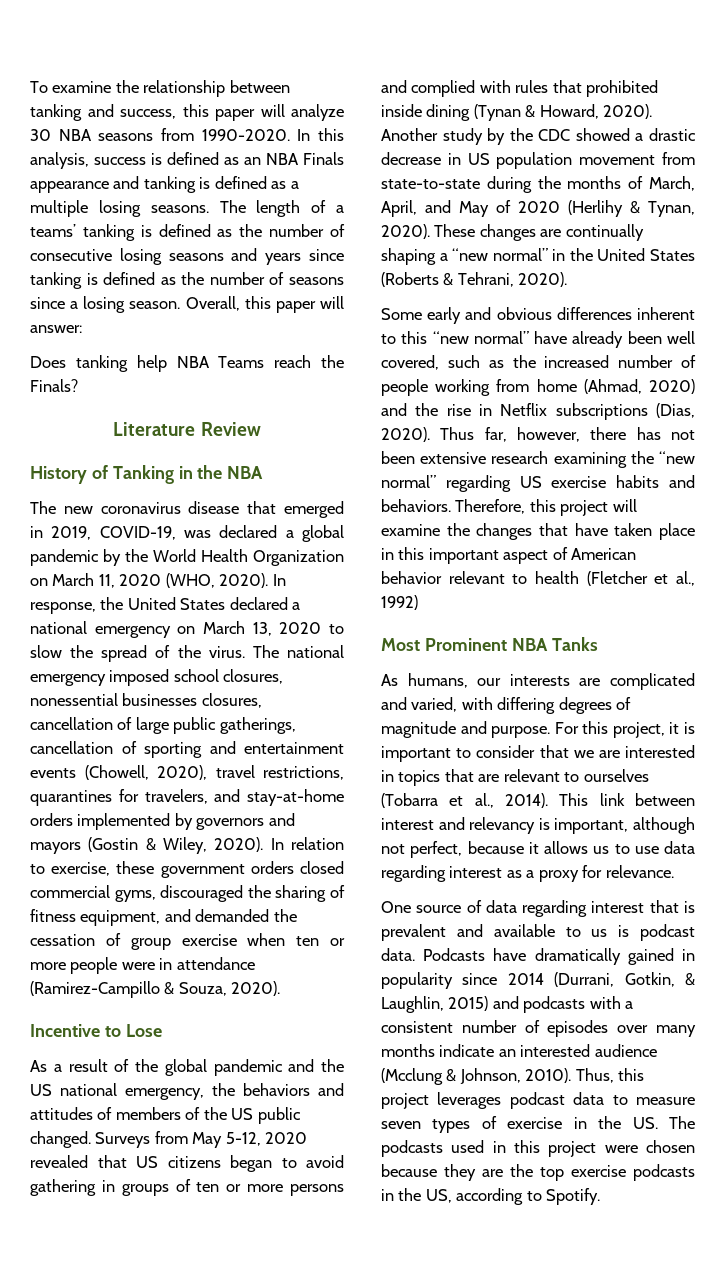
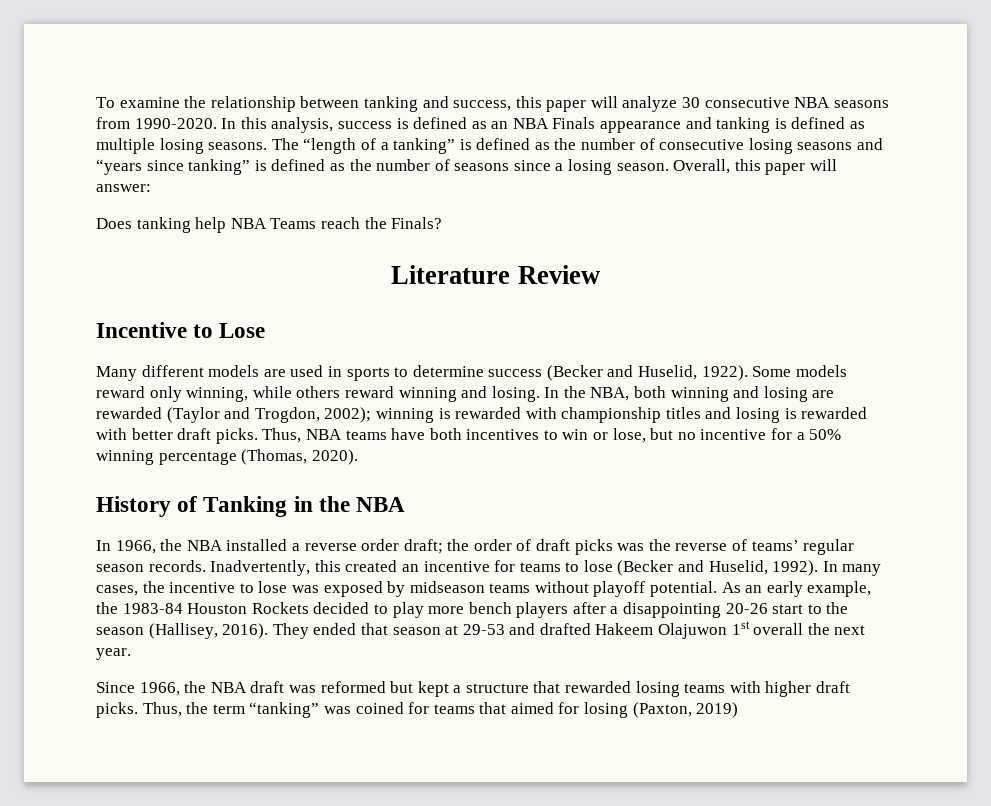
- To examine the relationship between tanking and success, this paper will analyze 30 NBA seasons from 1990-2020.
+ To examine the relationship between tanking and success, this paper will analyze 30 consecutive NBA seasons from 1990-2020.
- In this analysis, success is defined as an NBA Finals appearance and tanking is defined as a multiple losing seasons.
+ In this analysis, success is defined as an NBA Finals appearance and tanking is defined as multiple losing seasons.
- The length of a teams’ tanking is defined as the number of consecutive losing seasons and years since tanking is defined as the number of seasons since a losing season.
+ The “length of a tanking” is defined as the number of consecutive losing seasons and “years since tanking” is defined as the number of seasons since a losing season.
+ Incentive to Lose
+ Many different models are used in sports to determine success (Becker and Huselid, 1922). Some models reward only winning, while others reward winning and losing. In the NBA, both winning and losing are rewarded (Taylor and Trogdon, 2002); winning is rewarded with championship titles and losing is rewarded with better draft picks. Thus, NBA teams have both incentives to win or lose, but no incentive for a 50% winning percentage (Thomas, 2020).
- The new coronavirus disease that emerged in 2019, COVID-19, was declared a global pandemic by the World Health Organization on March 11, 2020 (WHO, 2020). In response, the United States declared a national emergency on March 13, 2020 to slow the spread of the virus. The national emergency imposed school closures, nonessential businesses closures, cancellation of large public gatherings, cancellation of sporting and entertainment events (Chowell, 2020), travel restrictions, quarantines for travelers, and stay-at-home orders implemented by governors and mayors (Gostin & Wiley, 2020). In relation to exercise, these government orders closed commercial gyms, discouraged the sharing of fitness equipment, and demanded the cessation of group exercise when ten or more people were in attendance (Ramirez-Campillo & Souza, 2020).
- Incentive to Lose
- As a result of the global pandemic and the US national emergency, the behaviors and attitudes of members of the US public changed. Surveys from May 5-12, 2020 revealed that US citizens began to avoid gathering in groups of ten or more persons and complied with rules that prohibited inside dining (Tynan & Howard, 2020). Another study by the CDC showed a drastic decrease in US population movement from state-to-state during the months of March, April, and May of 2020 (Herlihy & Tynan, 2020). These changes are continually shaping a “new normal” in the United States (Roberts & Tehrani, 2020).
- Some early and obvious differences inherent to this “new normal” have already been well covered, such as the increased number of people working from home (Ahmad, 2020) and the rise in Netflix subscriptions (Dias, 2020). Thus far, however, there has not been extensive research examining the “new normal” regarding US exercise habits and behaviors. Therefore, this project will examine the changes that have taken place in this important aspect of American behavior relevant to health (Fletcher et al., 1992)
- Most Prominent NBA Tanks
- As humans, our interests are complicated and varied, with differing degrees of magnitude and purpose. For this project, it is important to consider that we are interested in topics that are relevant to ourselves (Tobarra et al., 2014). This link between interest and relevancy is important, although not perfect, because it allows us to use data regarding interest as a proxy for relevance.
- One source of data regarding interest that is prevalent and available to us is podcast data. Podcasts have dramatically gained in popularity since 2014 (Durrani, Gotkin, & Laughlin, 2015) and podcasts with a consistent number of episodes over many months indicate an interested audience (Mcclung & Johnson, 2010). Thus, this project leverages podcast data to measure seven types of exercise in the US. The podcasts used in this project were chosen because they are the top exercise podcasts in the US, according to Spotify.
+ In 1966, the NBA installed a reverse order draft; the order of draft picks was the reverse of teams’ regular season records. Inadvertently, this created an incentive for teams to lose (Becker and Huselid, 1992). In many cases, the incentive to lose was exposed by midseason teams without playoff potential. As an early example, the 1983-84 Houston Rockets decided to play more bench players after a disappointing 20-26 start to the season (Hallisey, 2016). They ended that season at 29-53 and drafted Hakeem Olajuwon 1st overall the next year.
+ Since 1966, the NBA draft was reformed but kept a structure that rewarded losing teams with higher draft picks. Thus, the term “tanking” was coined for teams that aimed for losing (Paxton, 2019)

